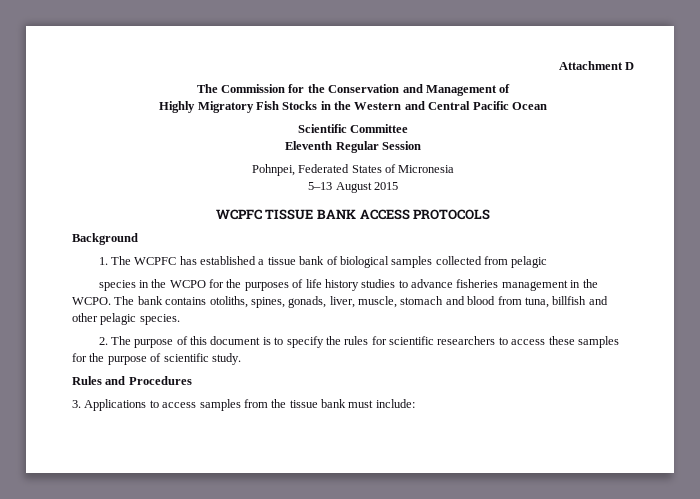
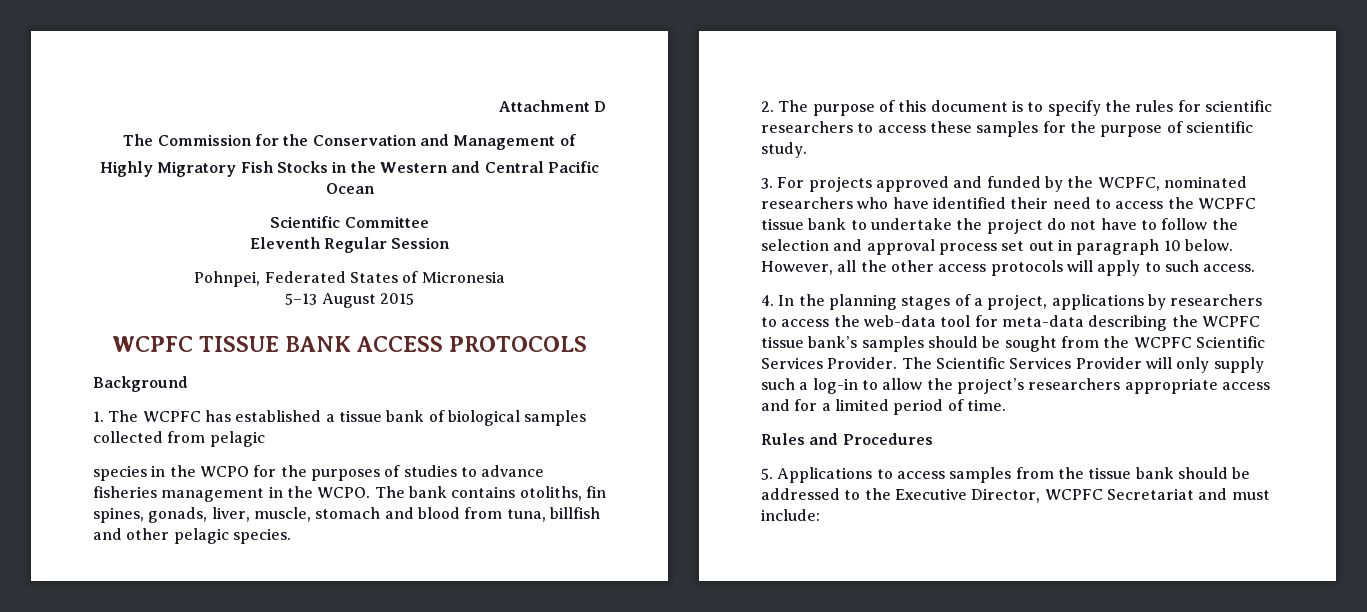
- species in the WCPO for the purposes of life history studies to advance fisheries management in the WCPO.
+ species in the WCPO for the purposes of studies to advance fisheries management in the WCPO.
- The bank contains otoliths, spines, gonads, liver, muscle, stomach and blood from tuna, billfish and other pelagic species.
+ The bank contains otoliths, fin spines, gonads, liver, muscle, stomach and blood from tuna, billfish and other pelagic species.
+ 3. For projects approved and funded by the WCPFC, nominated researchers who have identified their need to access the WCPFC tissue bank to undertake the project do not have to follow the selection and approval process set out in paragraph 10 below. However, all the other access protocols will apply to such access.
+ 4. In the planning stages of a project, applications by researchers to access the web-data tool for meta-data describing the WCPFC tissue bank’s samples should be sought from the WCPFC Scientific Services Provider. The Scientific Services Provider will only supply such a log-in to allow the project’s researchers appropriate access and for a limited period of time.
- 3. Applications to access samples from the tissue bank must include:
+ 5. Applications to access samples from the tissue bank should be addressed to the Executive Director, WCPFC Secretariat and must include:

